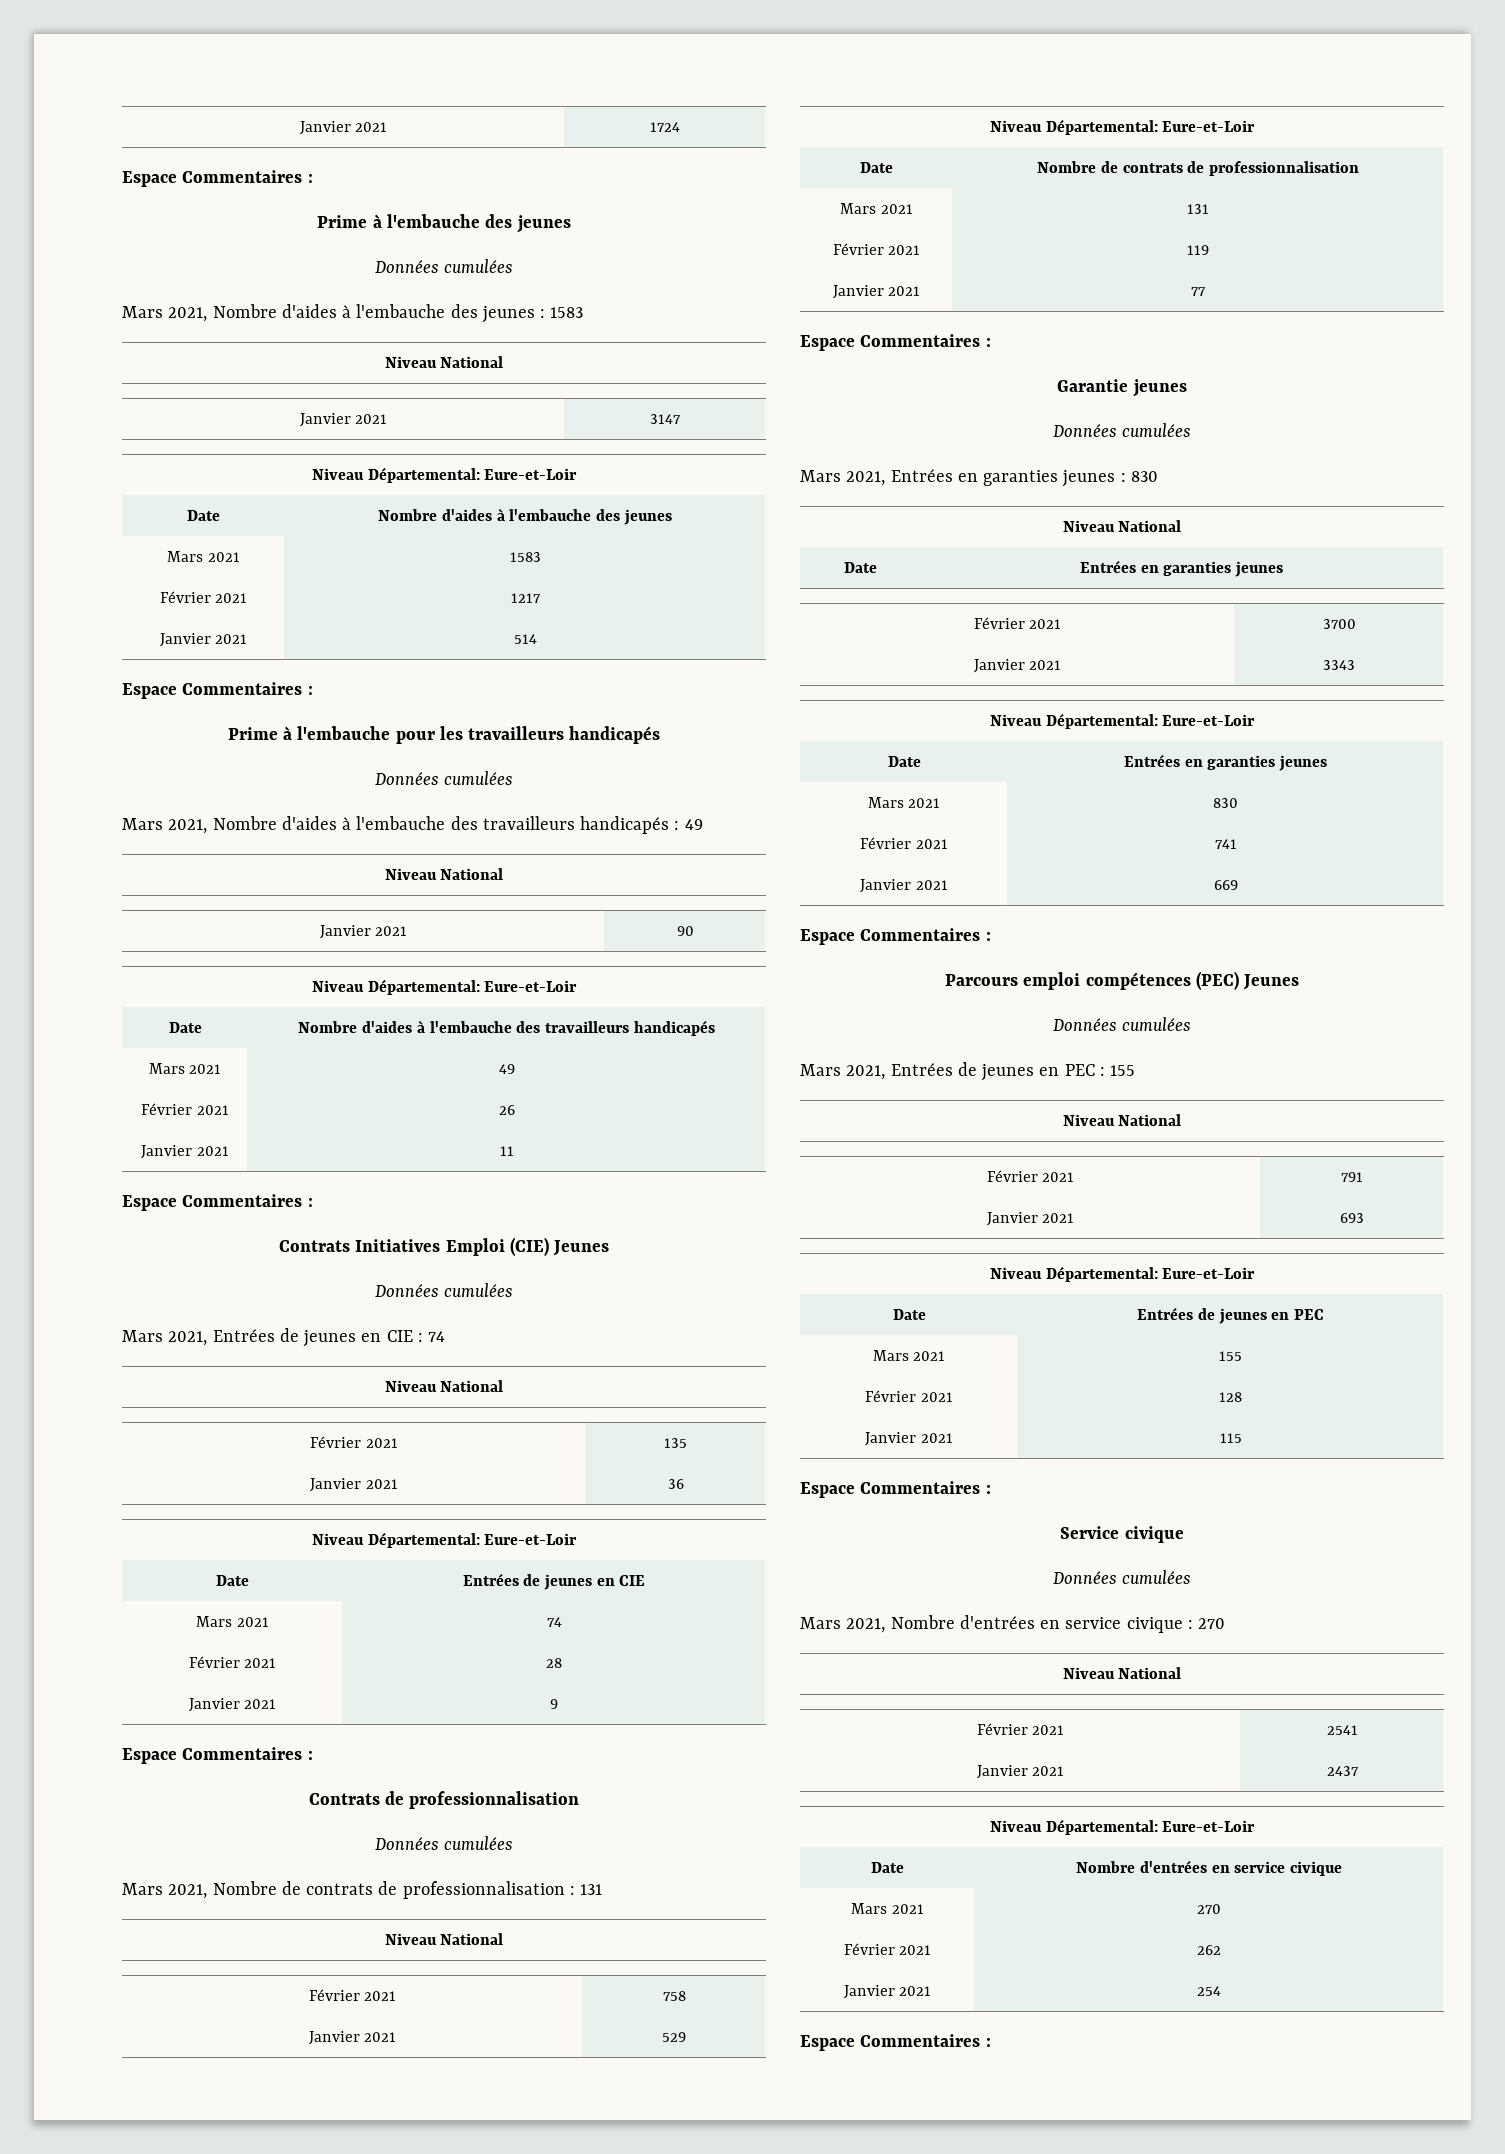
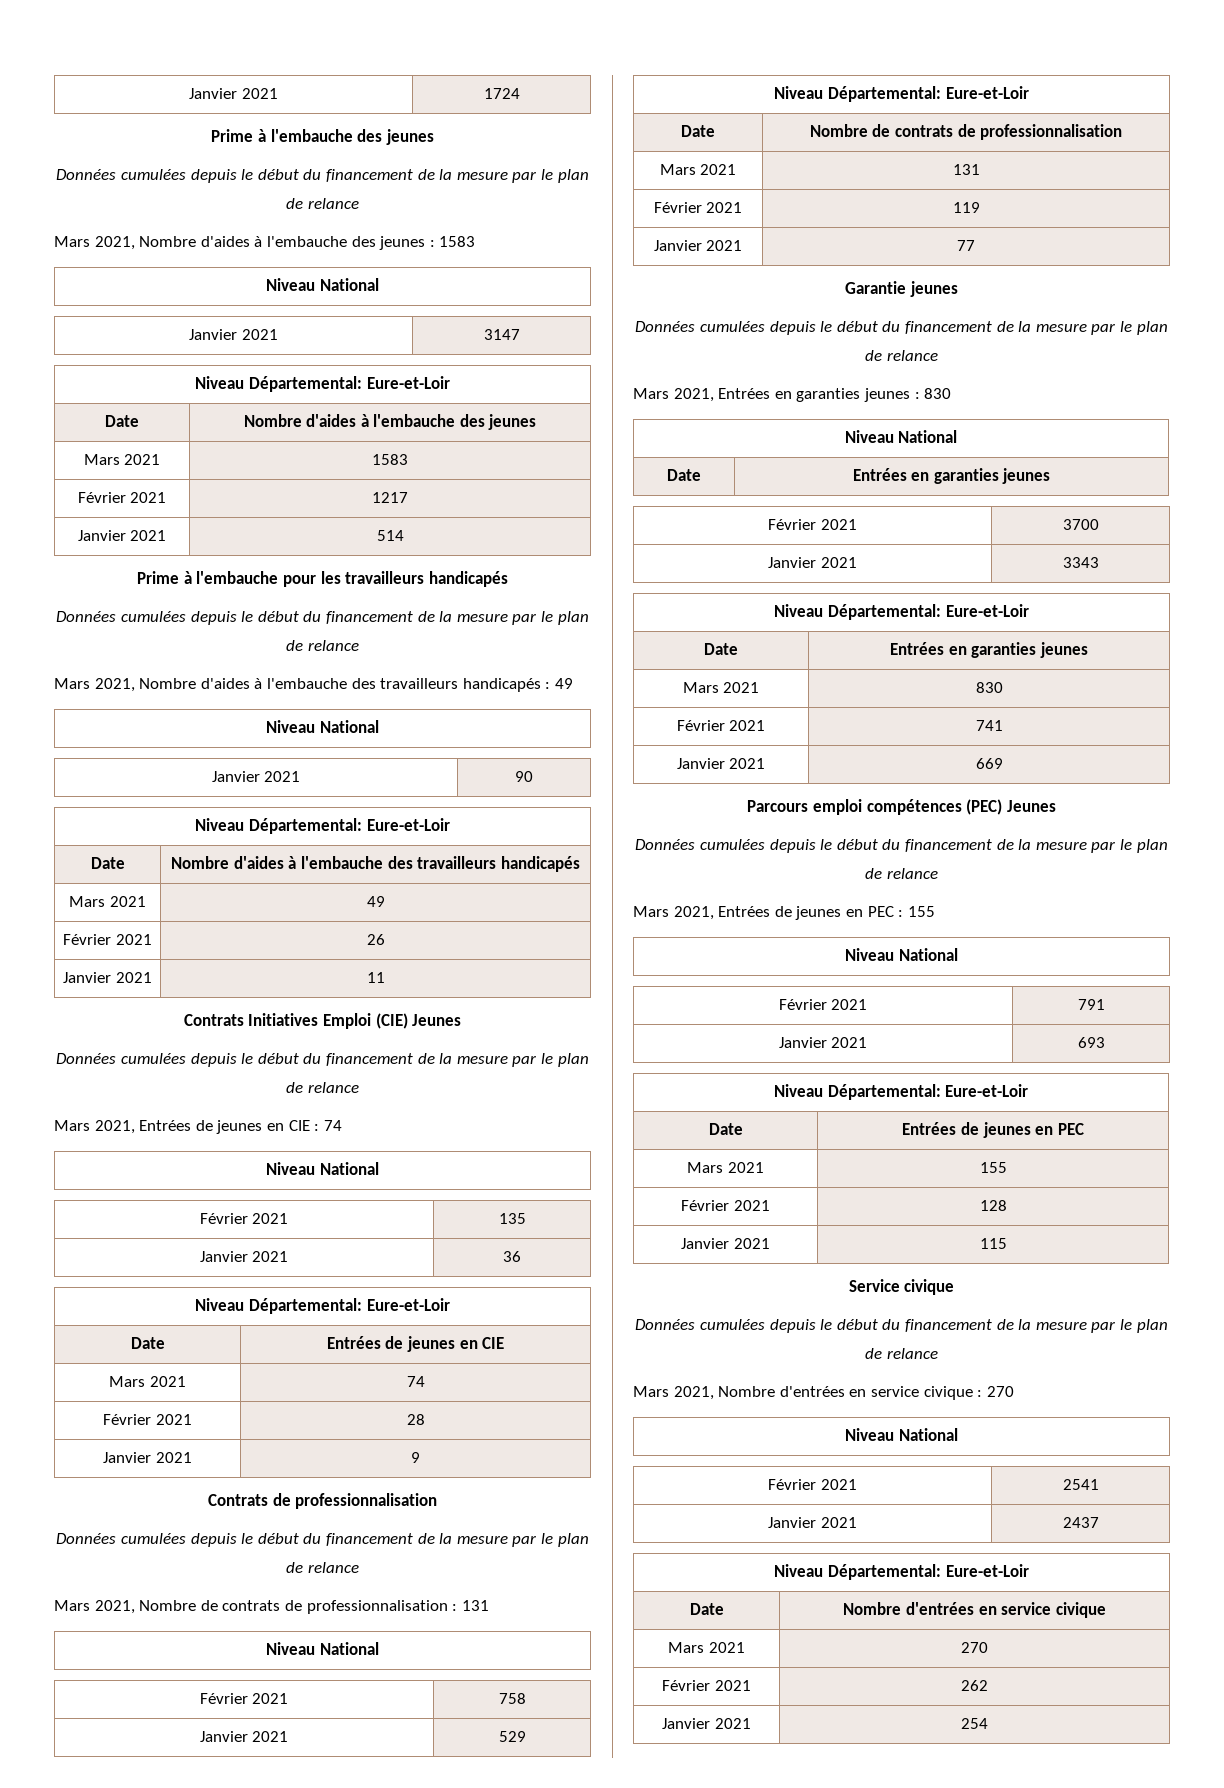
  Janvier 2021 | 1724
- Espace Commentaires :
  Prime à l'embauche des jeunes
- Données cumulées
+ Données cumulées depuis le début du financement de la mesure par le plan de relance
  Janvier 2021 | 514
- Espace Commentaires :
  Prime à l'embauche pour les travailleurs handicapés
- Données cumulées
+ Données cumulées depuis le début du financement de la mesure par le plan de relance
  Janvier 2021 | 11
- Espace Commentaires :
  Contrats Initiatives Emploi (CIE) Jeunes
- Données cumulées
+ Données cumulées depuis le début du financement de la mesure par le plan de relance
  Janvier 2021 | 9
- Espace Commentaires :
  Contrats de professionnalisation
- Données cumulées
+ Données cumulées depuis le début du financement de la mesure par le plan de relance
  Janvier 2021 | 77
- Espace Commentaires :
  Garantie jeunes
- Données cumulées
+ Données cumulées depuis le début du financement de la mesure par le plan de relance
  Janvier 2021 | 669
- Espace Commentaires :
  Parcours emploi compétences (PEC) Jeunes
- Données cumulées
+ Données cumulées depuis le début du financement de la mesure par le plan de relance
  Janvier 2021 | 115
- Espace Commentaires :
  Service civique
- Données cumulées
+ Données cumulées depuis le début du financement de la mesure par le plan de relance
  Janvier 2021 | 254
- Espace Commentaires :

